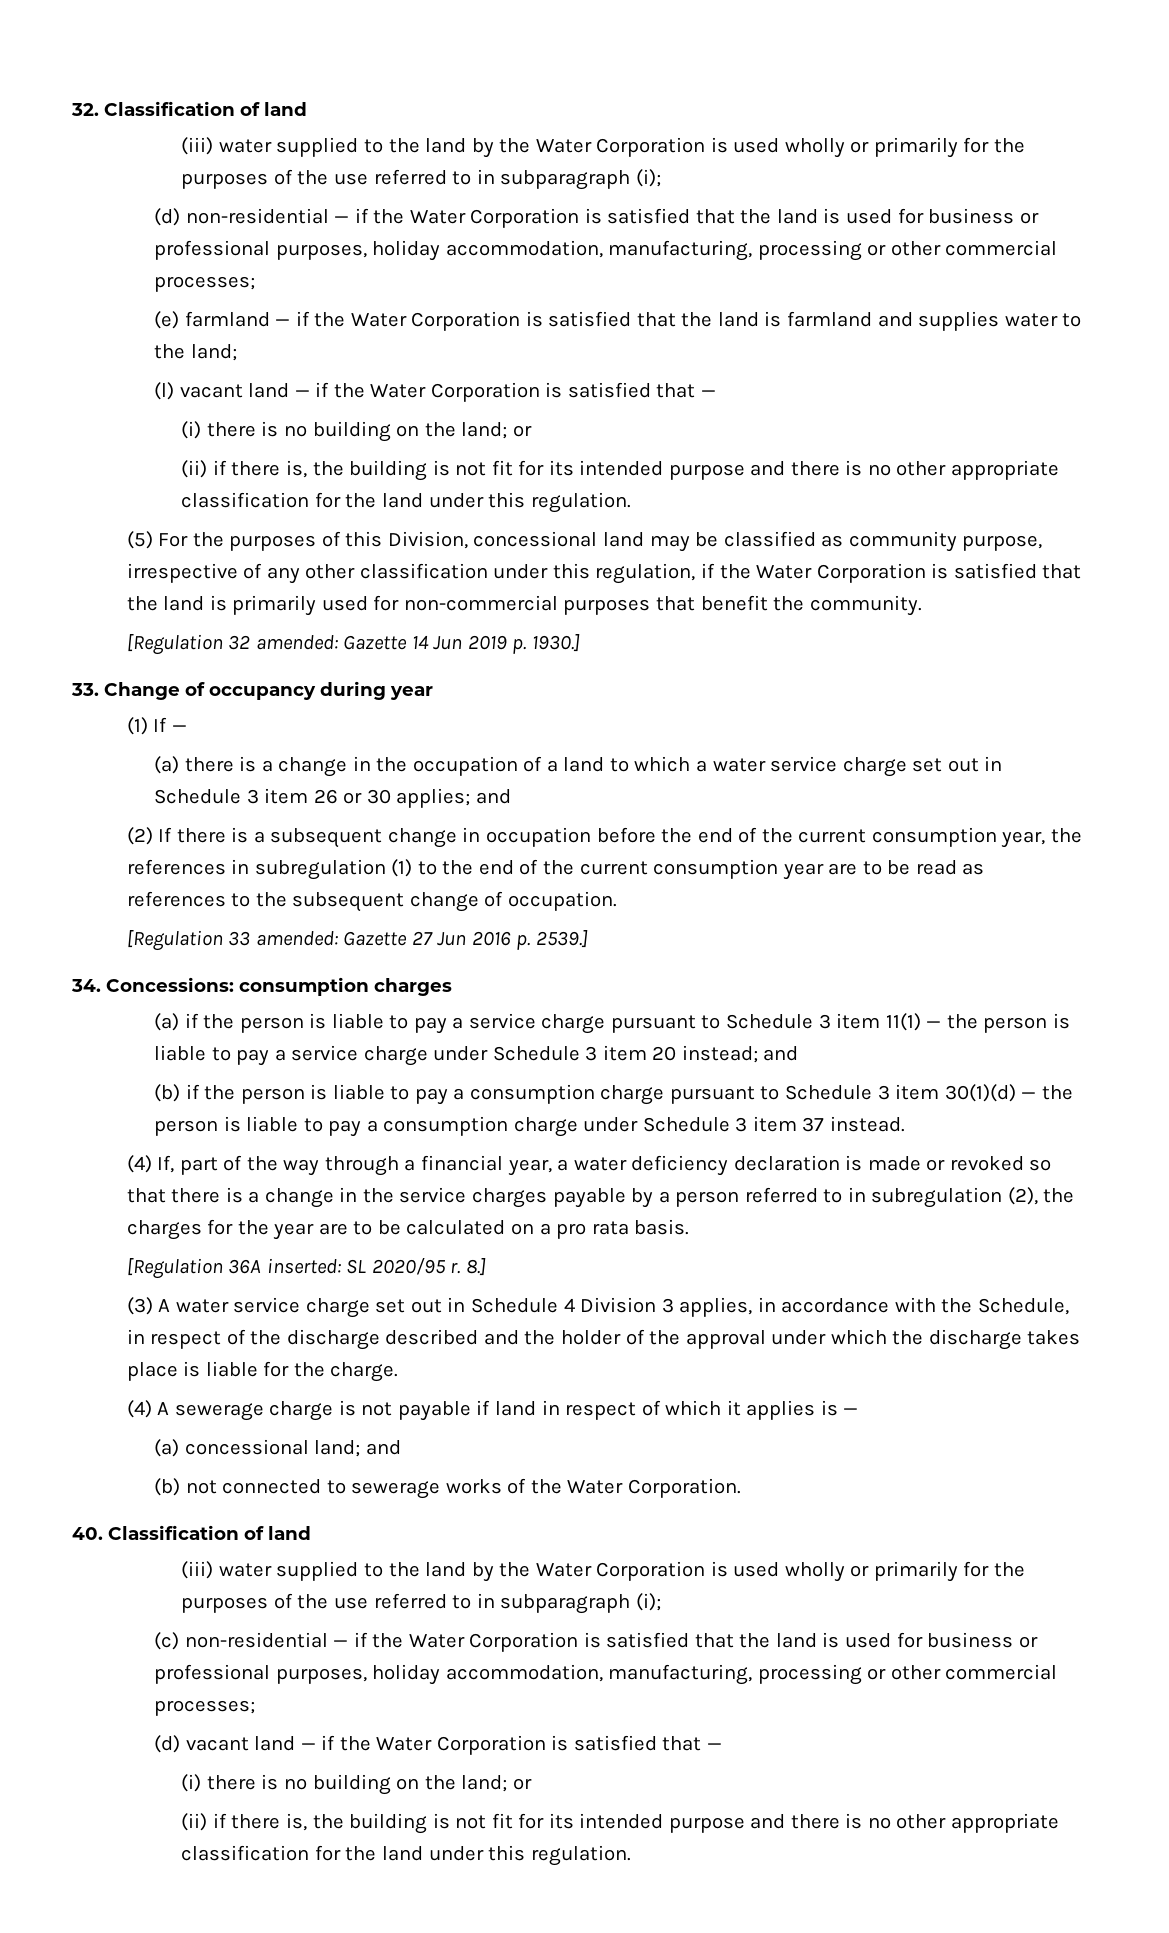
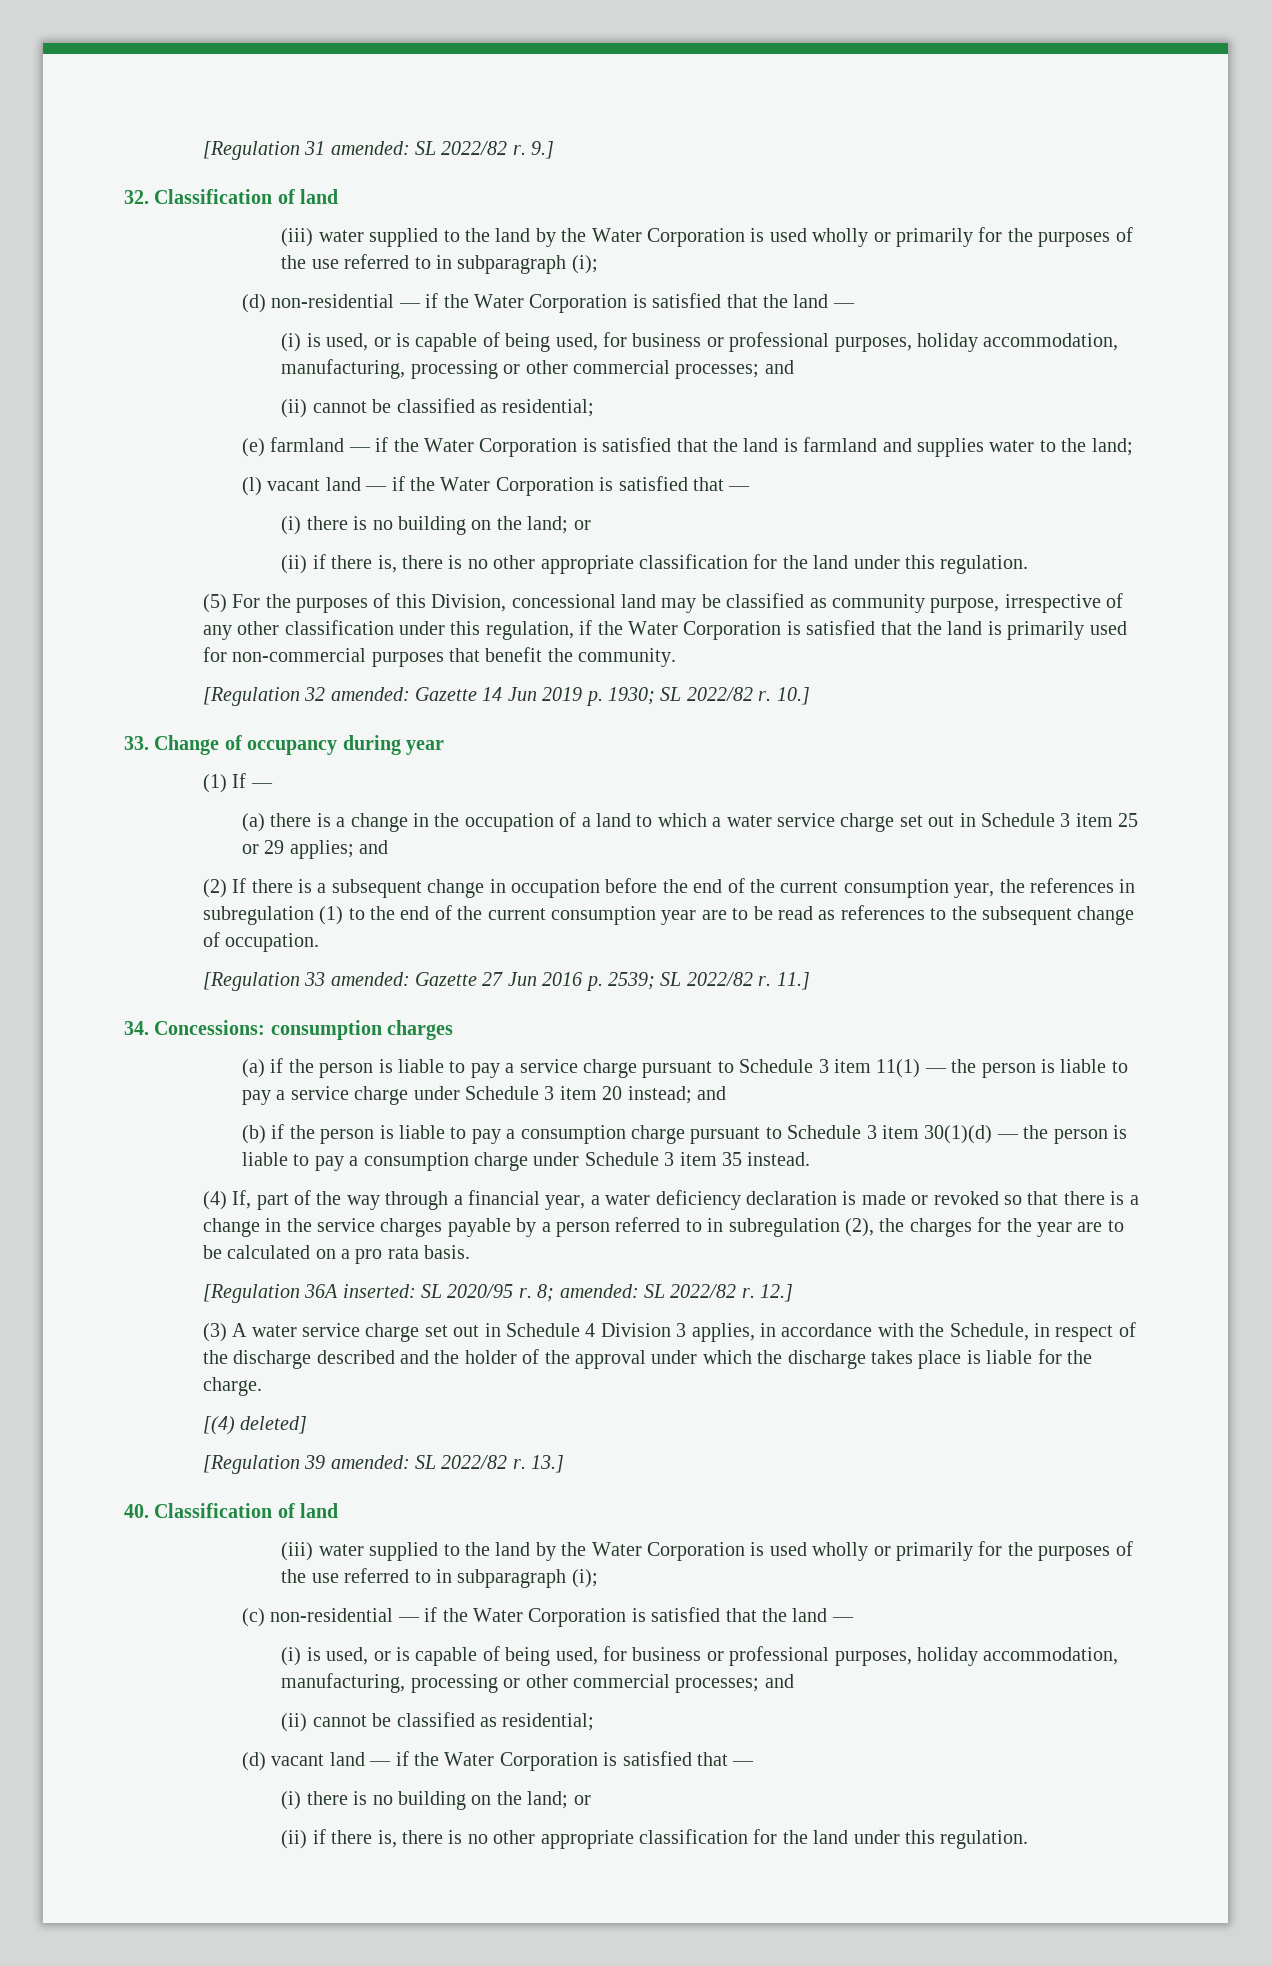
+ [Regulation 31 amended: SL 2022/82 r. 9.]
- (d) non-residential — if the Water Corporation is satisfied that the land is used for business or professional purposes, holiday accommodation, manufacturing, processing or other commercial processes;
+ (d) non-residential — if the Water Corporation is satisfied that the land —
+ (i) is used, or is capable of being used, for business or professional purposes, holiday accommodation, manufacturing, processing or other commercial processes; and
+ (ii) cannot be classified as residential;
  (l) vacant land — if the Water Corporation is satisfied that —
  (i) there is no building on the land; or
- (ii) if there is, the building is not fit for its intended purpose and there is no other appropriate classification for the land under this regulation.
+ (ii) if there is, there is no other appropriate classification for the land under this regulation.
- [Regulation 32 amended: Gazette 14 Jun 2019 p. 1930.]
+ [Regulation 32 amended: Gazette 14 Jun 2019 p. 1930; SL 2022/82 r. 10.]
- (a) there is a change in the occupation of a land to which a water service charge set out in Schedule 3 item 26 or 30 applies; and
+ (a) there is a change in the occupation of a land to which a water service charge set out in Schedule 3 item 25 or 29 applies; and
- [Regulation 33 amended: Gazette 27 Jun 2016 p. 2539.]
+ [Regulation 33 amended: Gazette 27 Jun 2016 p. 2539; SL 2022/82 r. 11.]
- (b) if the person is liable to pay a consumption charge pursuant to Schedule 3 item 30(1)(d) — the person is liable to pay a consumption charge under Schedule 3 item 37 instead.
+ (b) if the person is liable to pay a consumption charge pursuant to Schedule 3 item 30(1)(d) — the person is liable to pay a consumption charge under Schedule 3 item 35 instead.
- 8.]
+ 8; amended: SL 2022/82 r. 12.]
- (4) A sewerage charge is not payable if land in respect of which it applies is —
- (a) concessional land; and
- (b) not connected to sewerage works of the Water Corporation.
+ [(4) deleted]
+ [Regulation 39 amended: SL 2022/82 r. 13.]
- (c) non-residential — if the Water Corporation is satisfied that the land is used for business or professional purposes, holiday accommodation, manufacturing, processing or other commercial processes;
+ (c) non-residential — if the Water Corporation is satisfied that the land —
+ (i) is used, or is capable of being used, for business or professional purposes, holiday accommodation, manufacturing, processing or other commercial processes; and
+ (ii) cannot be classified as residential;
  (d) vacant land — if the Water Corporation is satisfied that —
  (i) there is no building on the land; or
- (ii) if there is, the building is not fit for its intended purpose and there is no other appropriate classification for the land under this regulation.
+ (ii) if there is, there is no other appropriate classification for the land under this regulation.

